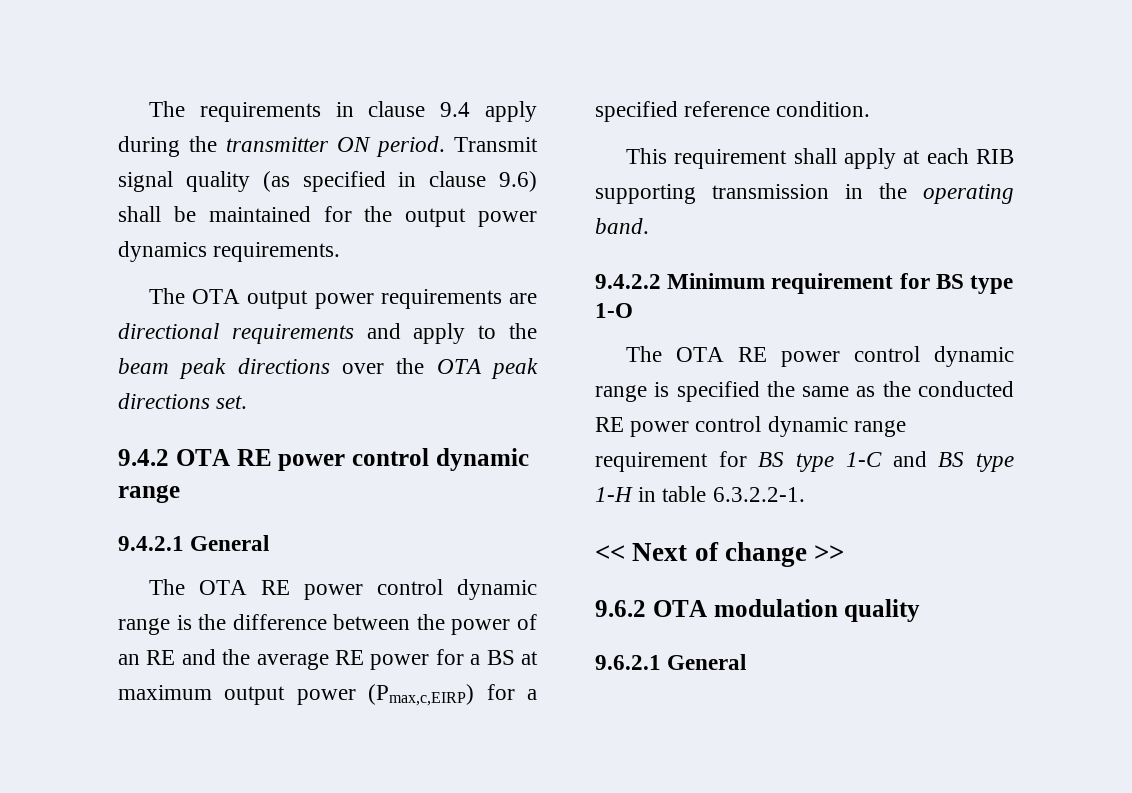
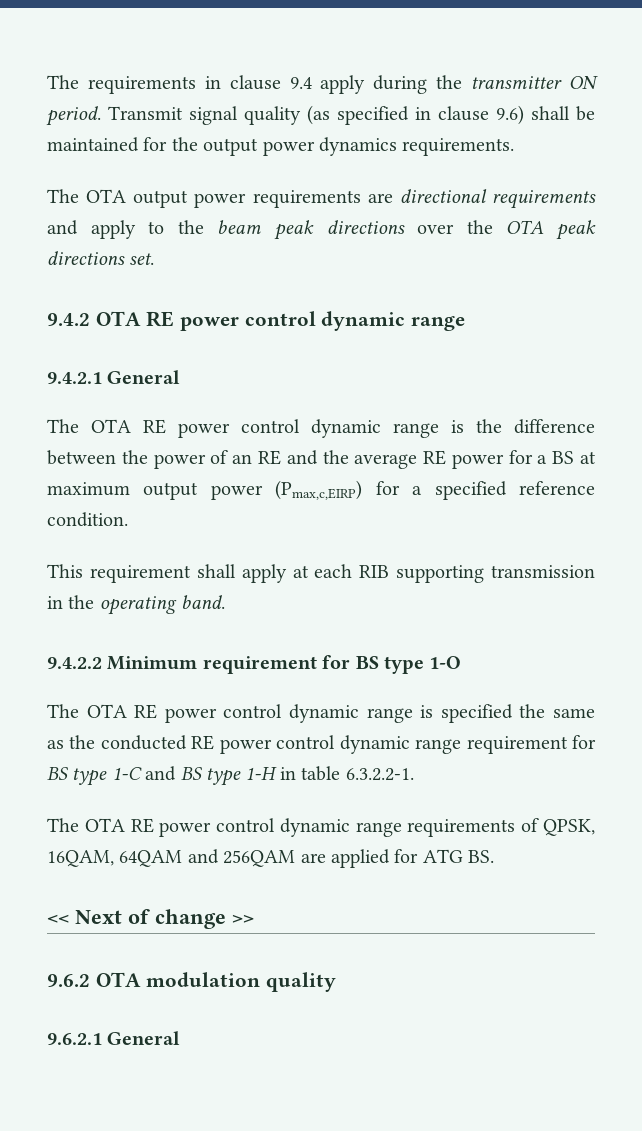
+ The OTA RE power control dynamic range requirements of QPSK, 16QAM, 64QAM and 256QAM are applied for ATG BS.

